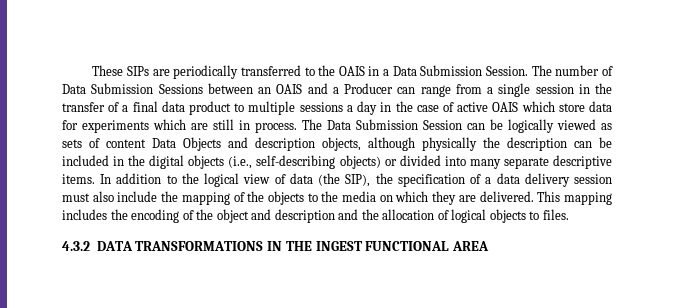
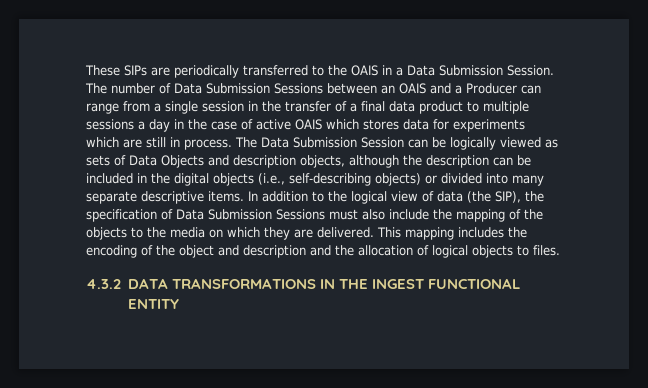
- The number of Data Submission Sessions between an OAIS and a Producer can range from a single session in the transfer of a final data product to multiple sessions a day in the case of active OAIS which store data for experiments which are still in process.
+ The number of Data Submission Sessions between an OAIS and a Producer can range from a single session in the transfer of a final data product to multiple sessions a day in the case of active OAIS which stores data for experiments which are still in process.
- The Data Submission Session can be logically viewed as sets of content Data Objects and description objects, although physically the description can be included in the digital objects (i.e., self-describing objects) or divided into many separate descriptive items.
+ The Data Submission Session can be logically viewed as sets of Data Objects and description objects, although the description can be included in the digital objects (i.e., self-describing objects) or divided into many separate descriptive items.
- In addition to the logical view of data (the SIP), the specification of a data delivery session must also include the mapping of the objects to the media on which they are delivered.
+ In addition to the logical view of data (the SIP), the specification of Data Submission Sessions must also include the mapping of the objects to the media on which they are delivered.
- 4.3.2 DATA TRANSFORMATIONS IN THE INGEST FUNCTIONAL AREA
+ 4.3.2 DATA TRANSFORMATIONS IN THE INGEST FUNCTIONAL ENTITY

